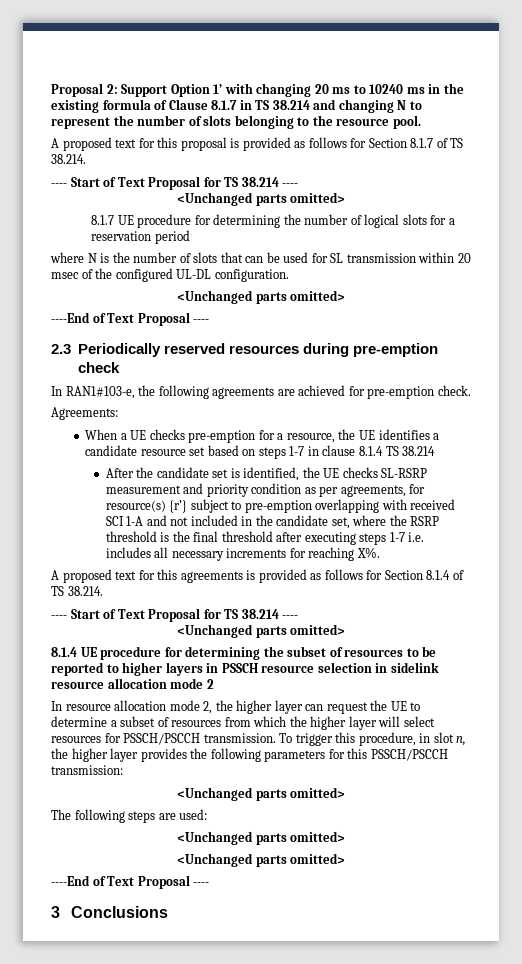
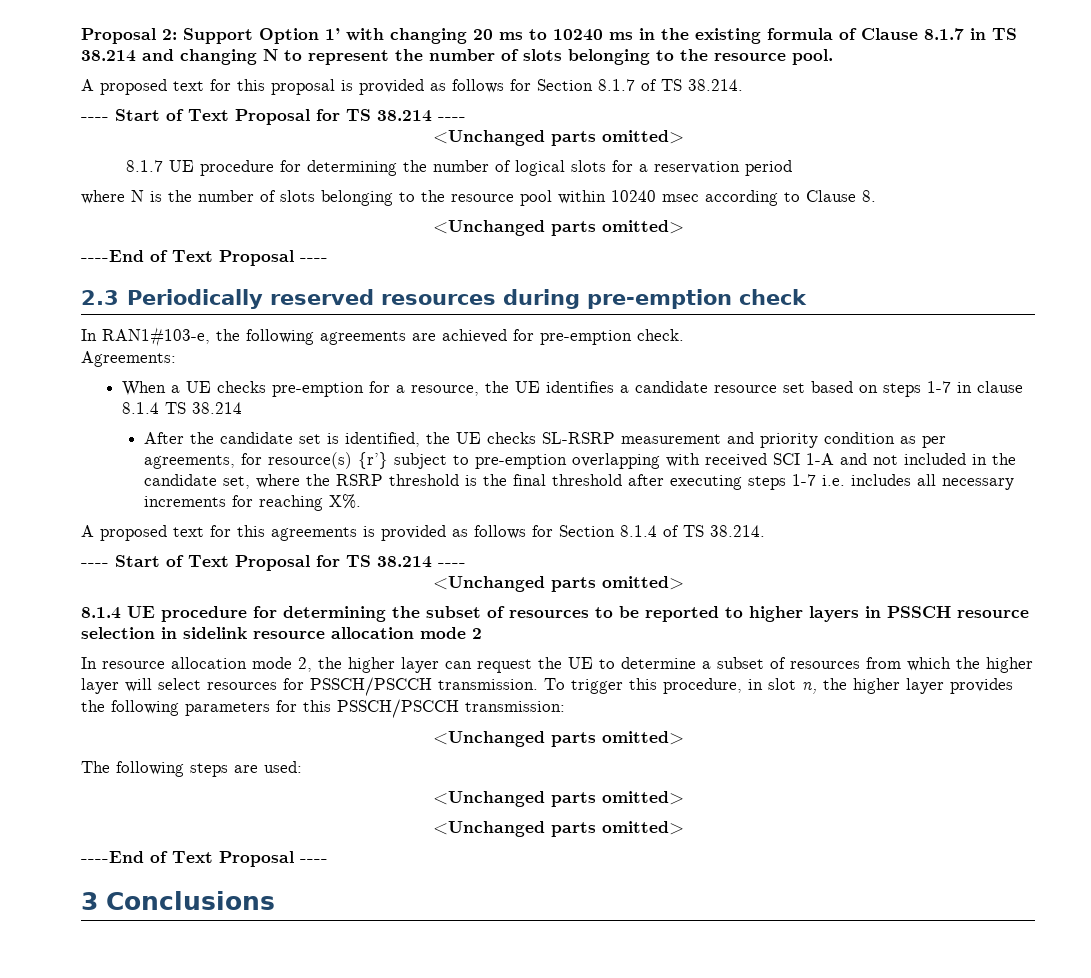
- where N is the number of slots that can be used for SL transmission within 20 msec of the configured UL-DL configuration.
+ where N is the number of slots belonging to the resource pool within 10240 msec according to Clause 8.

